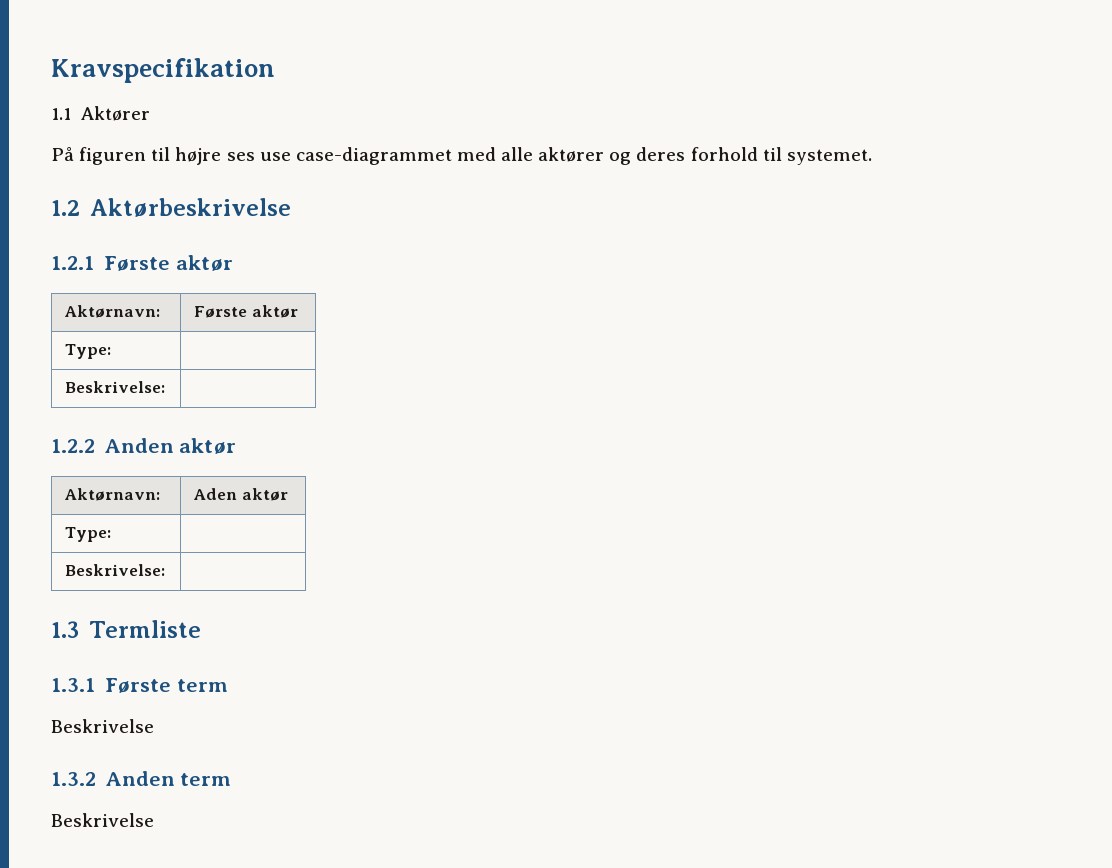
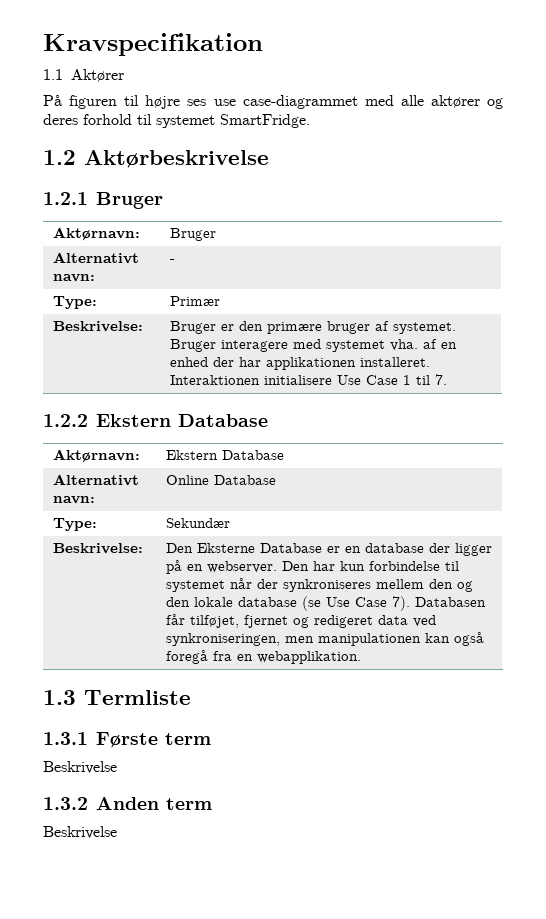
- På figuren til højre ses use case-diagrammet med alle aktører og deres forhold til systemet.
+ På figuren til højre ses use case-diagrammet med alle aktører og deres forhold til systemet SmartFridge.
- 1.2.1 Første aktør
- Aktørnavn: | Første aktør
- Type: |
- Beskrivelse: |
+ 1.2.1 Bruger
+ Aktørnavn: | Bruger
+ Alternativt navn: | -
+ Type: | Primær
+ Beskrivelse: | Bruger er den primære bruger af systemet. Bruger interagere med systemet vha. af en enhed der har applikationen installeret. Interaktionen initialisere Use Case 1 til 7.
- 1.2.2 Anden aktør
- Aktørnavn: | Aden aktør
- Type: |
- Beskrivelse: |
+ 1.2.2 Ekstern Database
+ Aktørnavn: | Ekstern Database
+ Alternativt navn: | Online Database
+ Type: | Sekundær
+ Beskrivelse: | Den Eksterne Database er en database der ligger på en webserver. Den har kun forbindelse til systemet når der synkroniseres mellem den og den lokale database (se Use Case 7). Databasen får tilføjet, fjernet og redigeret data ved synkroniseringen, men manipulationen kan også foregå fra en webapplikation.

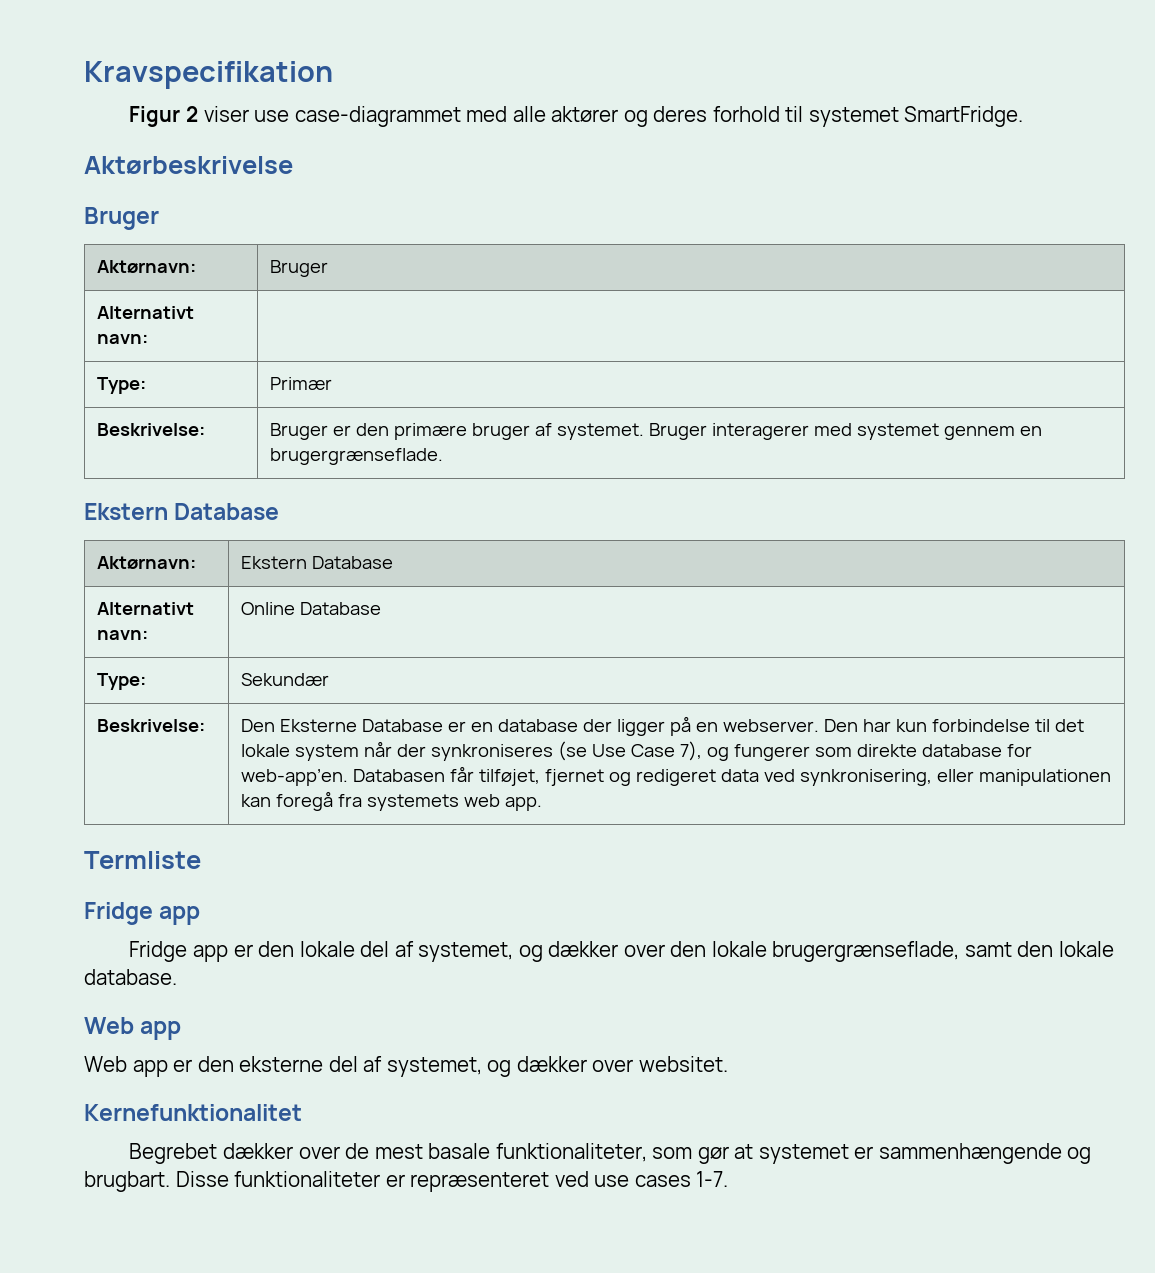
- 1.1 Aktører
- På figuren til højre ses use case-diagrammet med alle aktører og deres forhold til systemet SmartFridge.
+ Figur 2 viser use case-diagrammet med alle aktører og deres forhold til systemet SmartFridge.
- 1.2 Aktørbeskrivelse
- 1.2.1 Bruger
+ Aktørbeskrivelse
+ Bruger
  Aktørnavn: | Bruger
- Alternativt navn: | -
+ Alternativt navn: |
- Beskrivelse: | Bruger er den primære bruger af systemet. Bruger interagere med systemet vha. af en enhed der har applikationen installeret. Interaktionen initialisere Use Case 1 til 7.
- 1.2.2 Ekstern Database
+ Beskrivelse: | Bruger er den primære bruger af systemet. Bruger interagerer med systemet gennem en brugergrænseflade.
+ Ekstern Database
- Den har kun forbindelse til systemet når der synkroniseres mellem den og den lokale database (se Use Case 7).
+ Den har kun forbindelse til det lokale system når der synkroniseres (se Use Case 7), og fungerer som direkte database for web-app’en.
- Databasen får tilføjet, fjernet og redigeret data ved synkroniseringen, men manipulationen kan også foregå fra en webapplikation.
- 1.3 Termliste
- 1.3.1 Første term
- Beskrivelse
- 1.3.2 Anden term
- Beskrivelse
+ Databasen får tilføjet, fjernet og redigeret data ved synkronisering, eller manipulationen kan foregå fra systemets web app.
+ Termliste
+ Fridge app
+ Fridge app er den lokale del af systemet, og dækker over den lokale brugergrænseflade, samt den lokale database.
+ Web app
+ Web app er den eksterne del af systemet, og dækker over websitet.
+ Kernefunktionalitet
+ Begrebet dækker over de mest basale funktionaliteter, som gør at systemet er sammenhængende og brugbart. Disse funktionaliteter er repræsenteret ved use cases 1-7.

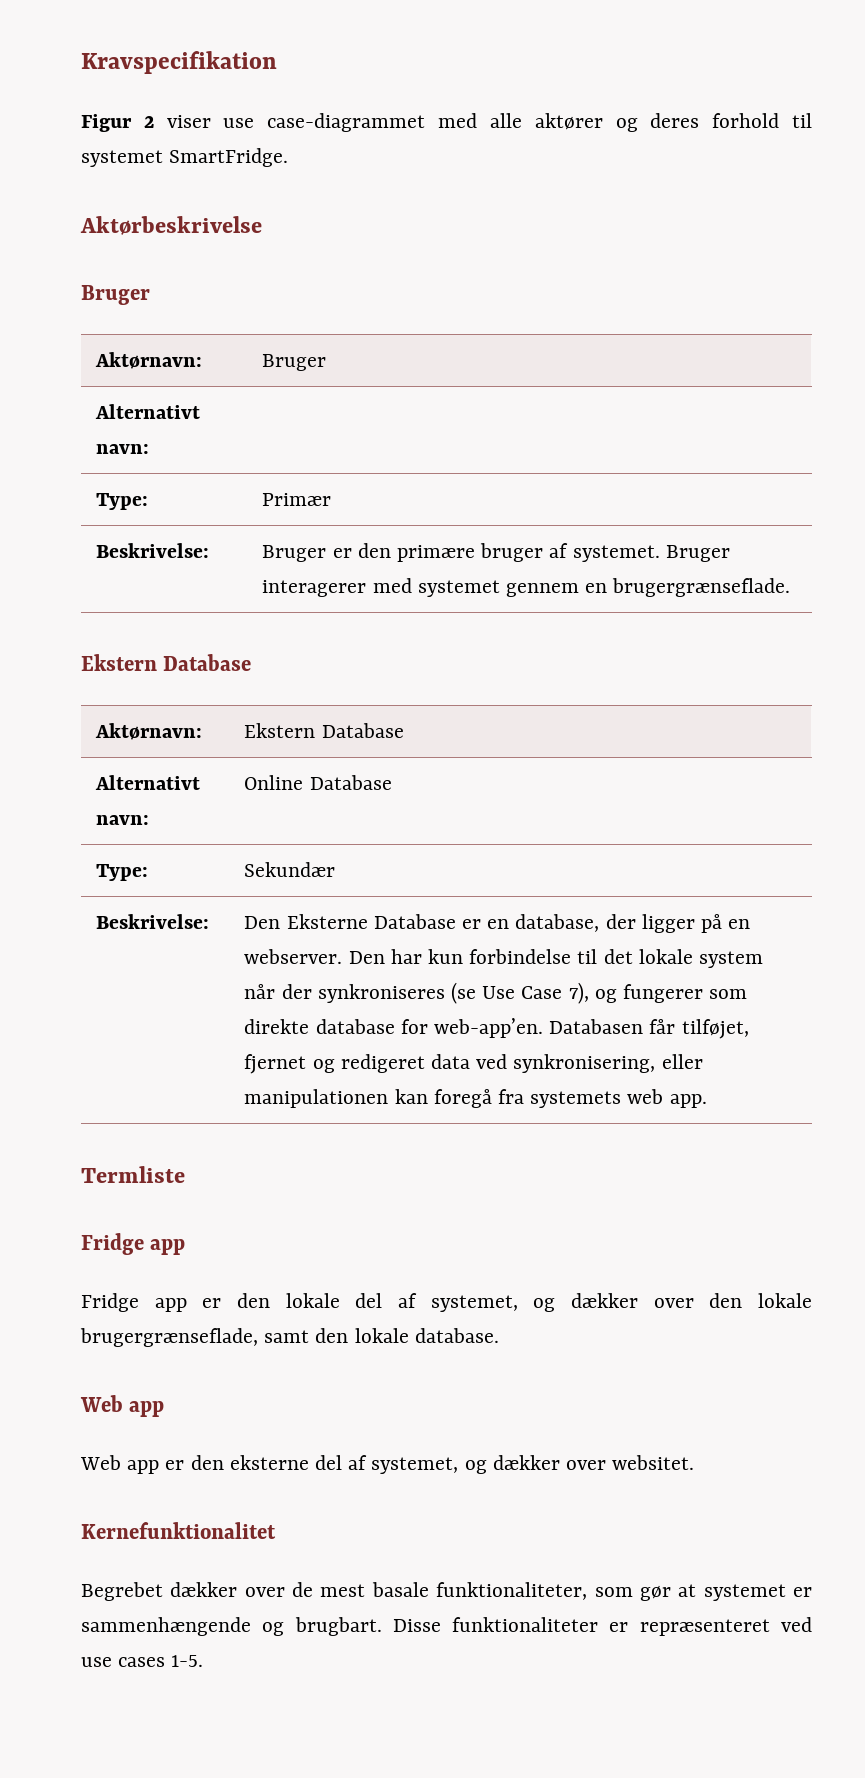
- Den Eksterne Database er en database der ligger på en webserver.
+ Den Eksterne Database er en database, der ligger på en webserver.
- Disse funktionaliteter er repræsenteret ved use cases 1-7.
+ Disse funktionaliteter er repræsenteret ved use cases 1-5.

